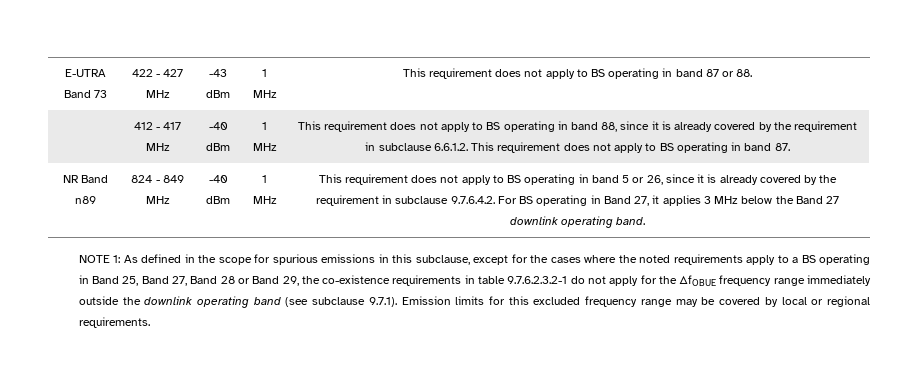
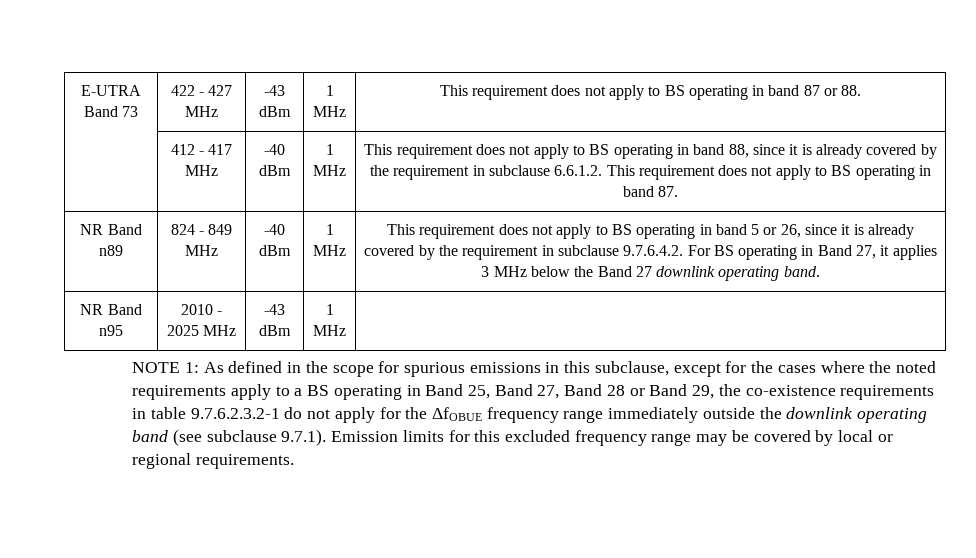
+ NR Band n95 | 2010 - 2025 MHz | -43 dBm | 1 MHz |

